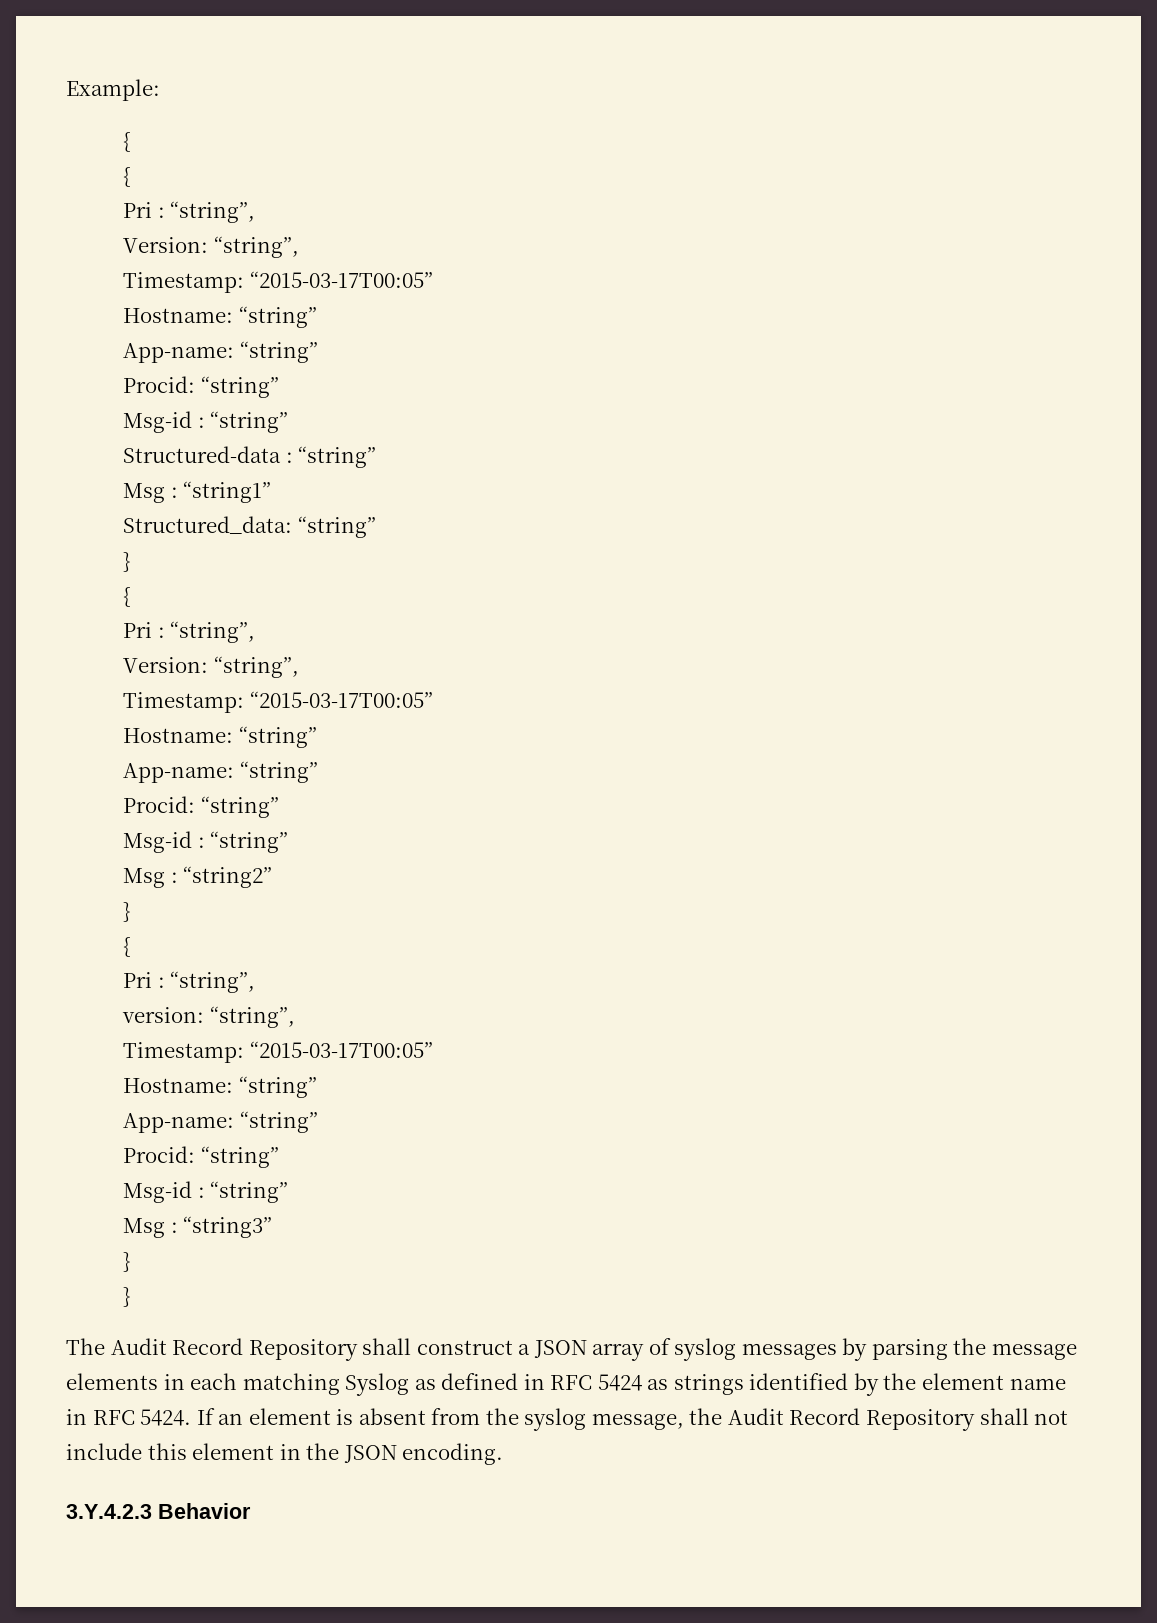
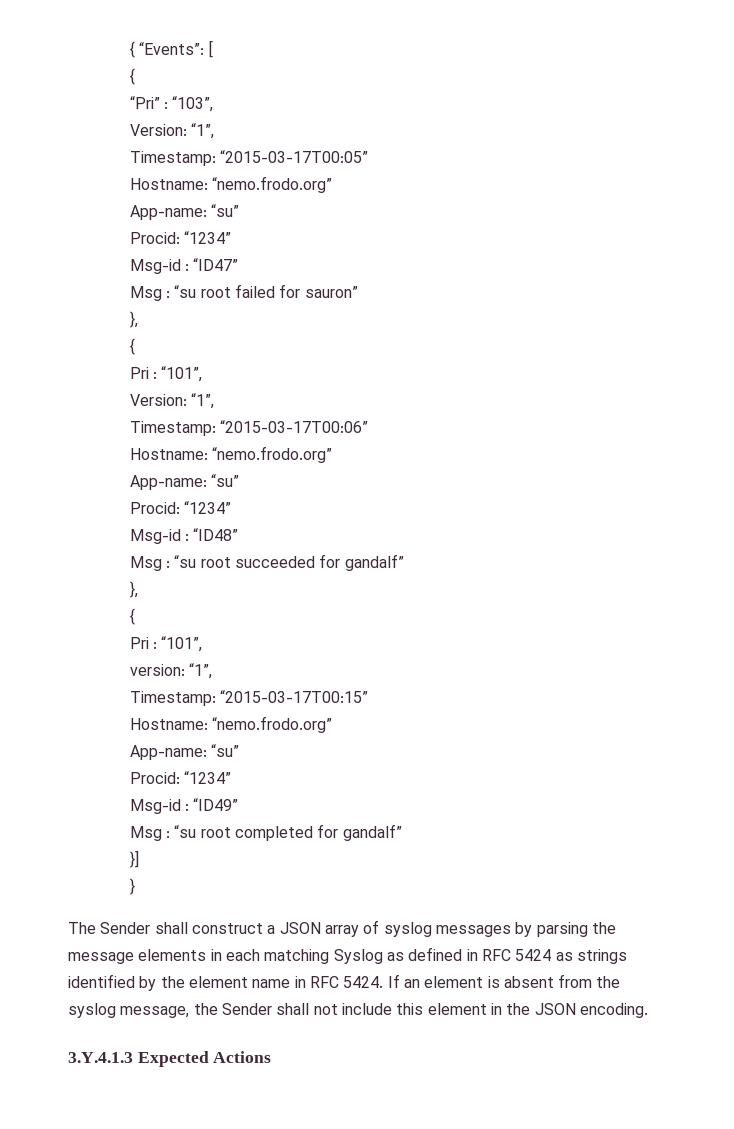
- Example:
+ { “Events”: [
  {
+ “Pri” : “103”,
+ Version: “1”,
+ Timestamp: “2015-03-17T00:05”
+ Hostname: “nemo.frodo.org”
+ App-name: “su”
+ Procid: “1234”
+ Msg-id : “ID47”
+ Msg : “su root failed for sauron”
+ },
  {
- Pri : “string”,
- Version: “string”,
- Timestamp: “2015-03-17T00:05”
- Hostname: “string”
- App-name: “string”
- Procid: “string”
- Msg-id : “string”
- Structured-data : “string”
- Msg : “string1”
- Structured_data: “string”
- }
+ Pri : “101”,
+ Version: “1”,
+ Timestamp: “2015-03-17T00:06”
+ Hostname: “nemo.frodo.org”
+ App-name: “su”
+ Procid: “1234”
+ Msg-id : “ID48”
+ Msg : “su root succeeded for gandalf”
+ },
  {
- Pri : “string”,
- Version: “string”,
- Timestamp: “2015-03-17T00:05”
- Hostname: “string”
- App-name: “string”
- Procid: “string”
- Msg-id : “string”
- Msg : “string2”
- }
- {
- Pri : “string”,
- version: “string”,
- Timestamp: “2015-03-17T00:05”
- Hostname: “string”
- App-name: “string”
- Procid: “string”
- Msg-id : “string”
- Msg : “string3”
- }
+ Pri : “101”,
+ version: “1”,
+ Timestamp: “2015-03-17T00:15”
+ Hostname: “nemo.frodo.org”
+ App-name: “su”
+ Procid: “1234”
+ Msg-id : “ID49”
+ Msg : “su root completed for gandalf”
+ }]
- The Audit Record Repository shall construct a JSON array of syslog messages by parsing the message elements in each matching Syslog as defined in RFC 5424 as strings identified by the element name in RFC 5424.
+ The Sender shall construct a JSON array of syslog messages by parsing the message elements in each matching Syslog as defined in RFC 5424 as strings identified by the element name in RFC 5424.
- If an element is absent from the syslog message, the Audit Record Repository shall not include this element in the JSON encoding.
+ If an element is absent from the syslog message, the Sender shall not include this element in the JSON encoding.
- 3.Y.4.2.3 Behavior
+ 3.Y.4.1.3 Expected Actions

